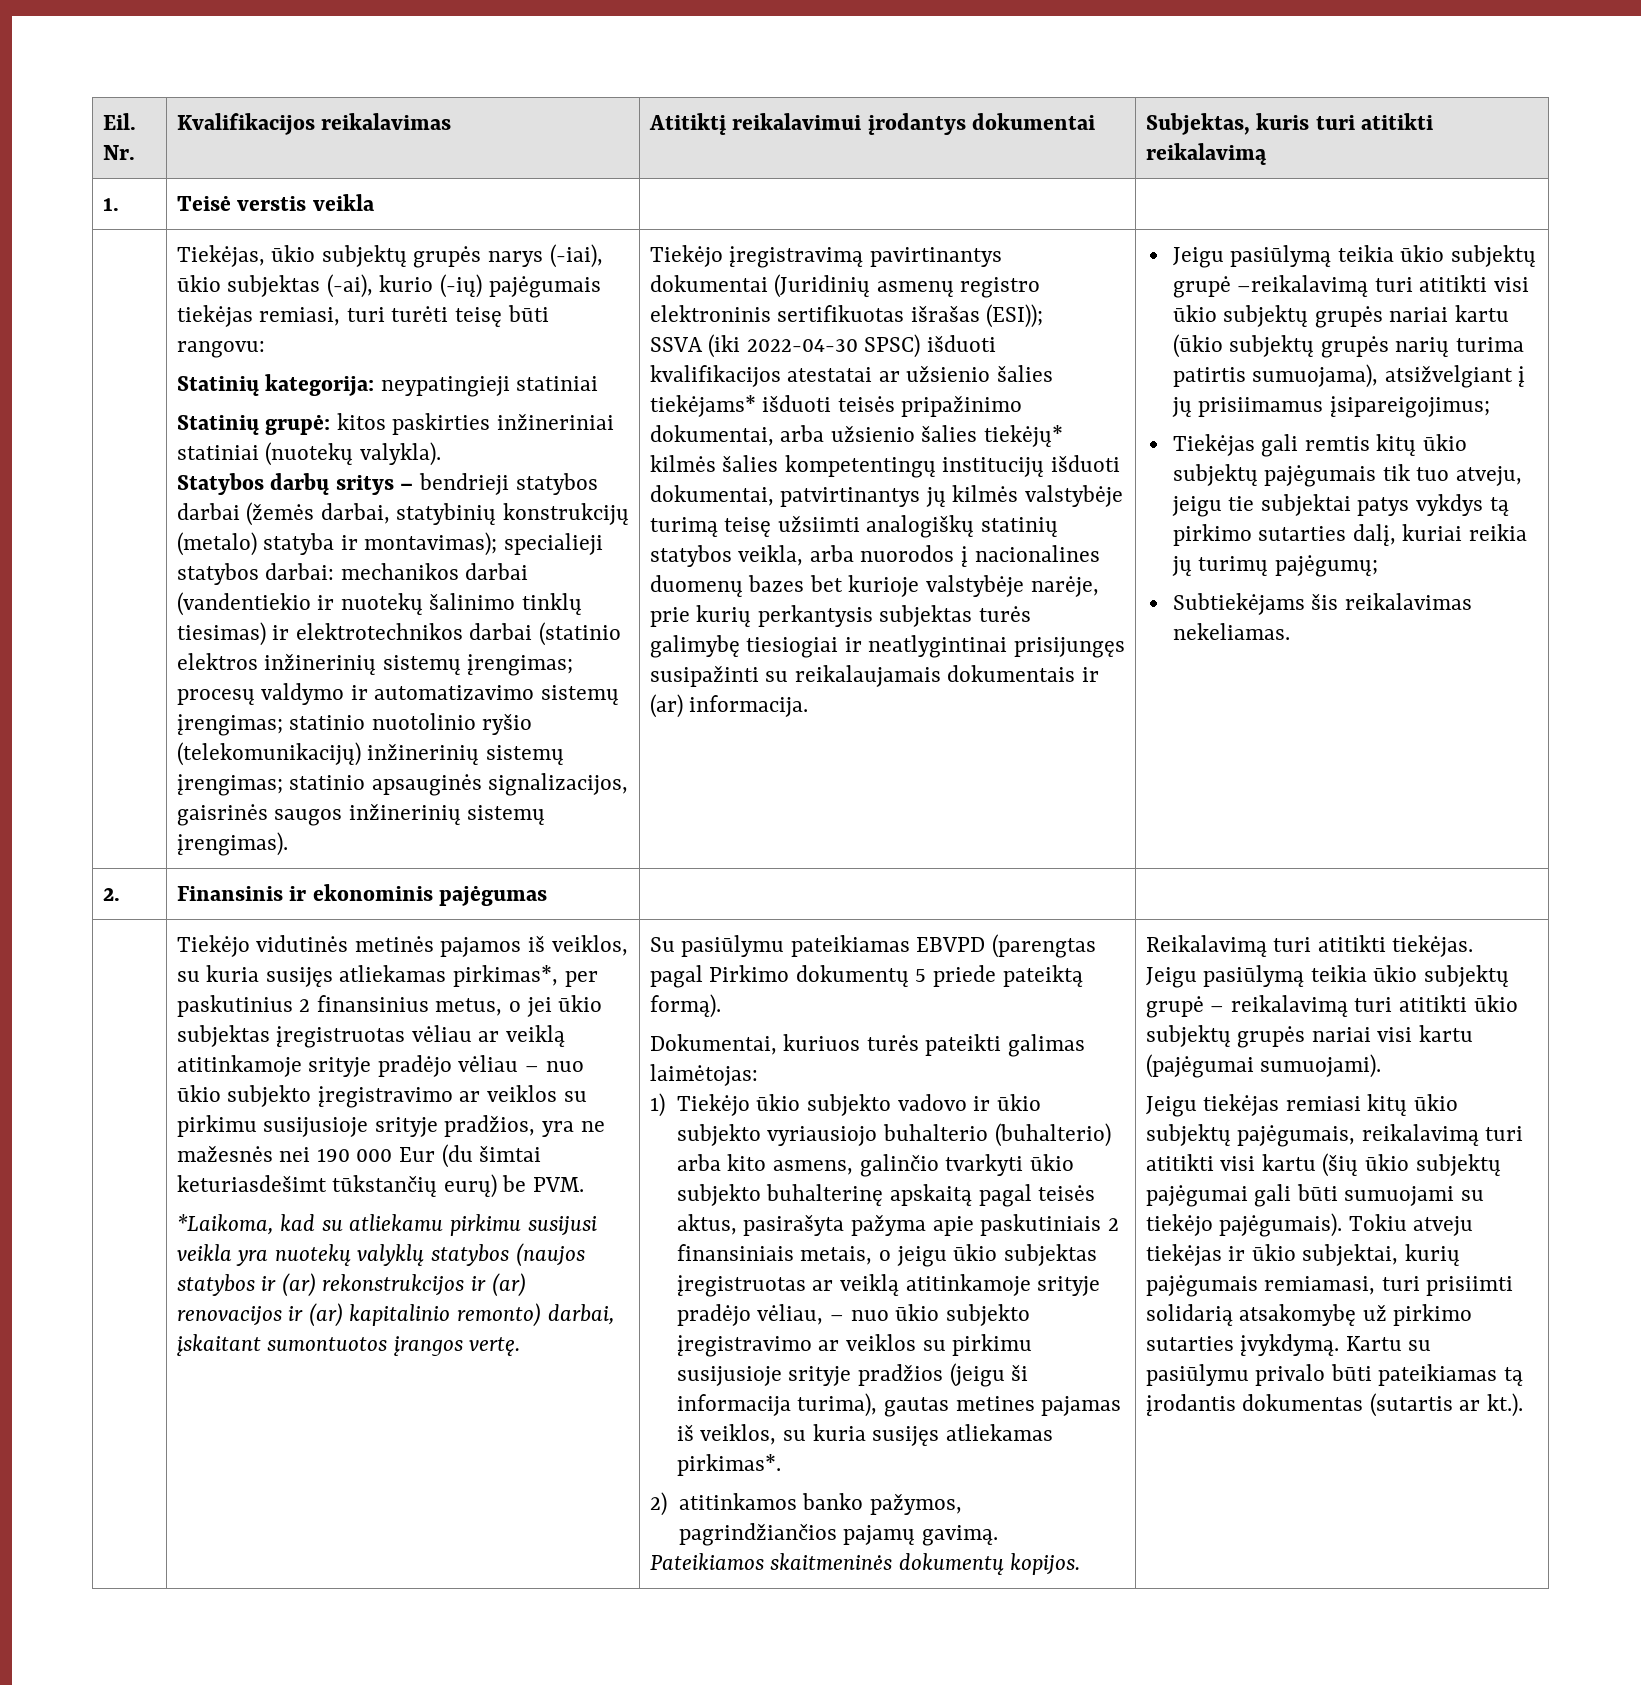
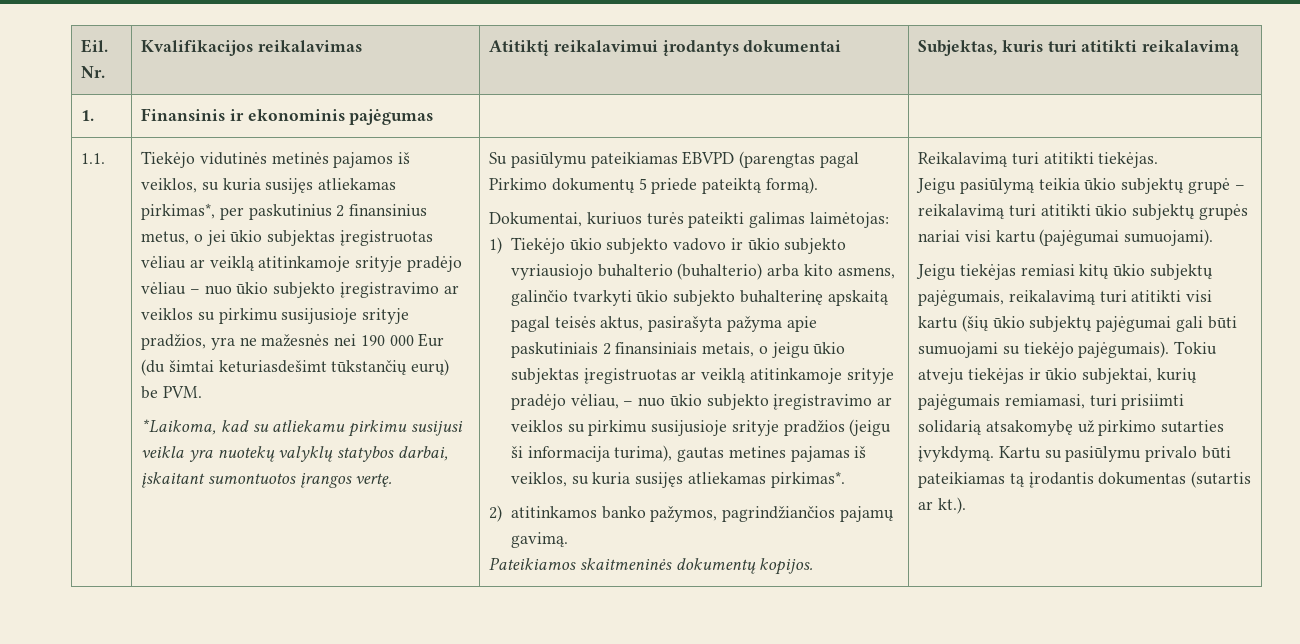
- 1. | Teisė verstis veikla | |
- | Tiekėjas, ūkio subjektų grupės narys (-iai), ūkio subjektas (-ai), kurio (-ių) pajėgumais tiekėjas remiasi, turi turėti teisę būti rangovu:
- Statinių kategorija: neypatingieji statiniai
- Statinių grupė: kitos paskirties inžineriniai statiniai (nuotekų valykla).
- Statybos darbų sritys – bendrieji statybos darbai (žemės darbai, statybinių konstrukcijų (metalo) statyba ir montavimas); specialieji statybos darbai: mechanikos darbai (vandentiekio ir nuotekų šalinimo tinklų tiesimas) ir elektrotechnikos darbai (statinio elektros inžinerinių sistemų įrengimas; procesų valdymo ir automatizavimo sistemų įrengimas; statinio nuotolinio ryšio (telekomunikacijų) inžinerinių sistemų įrengimas; statinio apsauginės signalizacijos, gaisrinės saugos inžinerinių sistemų įrengimas). | Tiekėjo įregistravimą pavirtinantys dokumentai (Juridinių asmenų registro elektroninis sertifikuotas išrašas (ESI));
- SSVA (iki 2022-04-30 SPSC) išduoti kvalifikacijos atestatai ar užsienio šalies tiekėjams* išduoti teisės pripažinimo dokumentai, arba užsienio šalies tiekėjų* kilmės šalies kompetentingų institucijų išduoti dokumentai, patvirtinantys jų kilmės valstybėje turimą teisę užsiimti analogiškų statinių statybos veikla, arba nuorodos į nacionalines duomenų bazes bet kurioje valstybėje narėje, prie kurių perkantysis subjektas turės galimybę tiesiogiai ir neatlygintinai prisijungęs susipažinti su reikalaujamais dokumentais ir (ar) informacija. | Jeigu pasiūlymą teikia ūkio subjektų grupė –reikalavimą turi atitikti visi ūkio subjektų grupės nariai kartu (ūkio subjektų grupės narių turima patirtis sumuojama), atsižvelgiant į jų prisiimamus įsipareigojimus;
- Tiekėjas gali remtis kitų ūkio subjektų pajėgumais tik tuo atveju, jeigu tie subjektai patys vykdys tą pirkimo sutarties dalį, kuriai reikia jų turimų pajėgumų;
- Subtiekėjams šis reikalavimas nekeliamas.
- 2. | Finansinis ir ekonominis pajėgumas | |
+ 1. | Finansinis ir ekonominis pajėgumas | |
+ 1.1.
- *Laikoma, kad su atliekamu pirkimu susijusi veikla yra nuotekų valyklų statybos (naujos statybos ir (ar) rekonstrukcijos ir (ar) renovacijos ir (ar) kapitalinio remonto) darbai, įskaitant sumontuotos įrangos vertę.
+ *Laikoma, kad su atliekamu pirkimu susijusi veikla yra nuotekų valyklų statybos darbai, įskaitant sumontuotos įrangos vertę.

